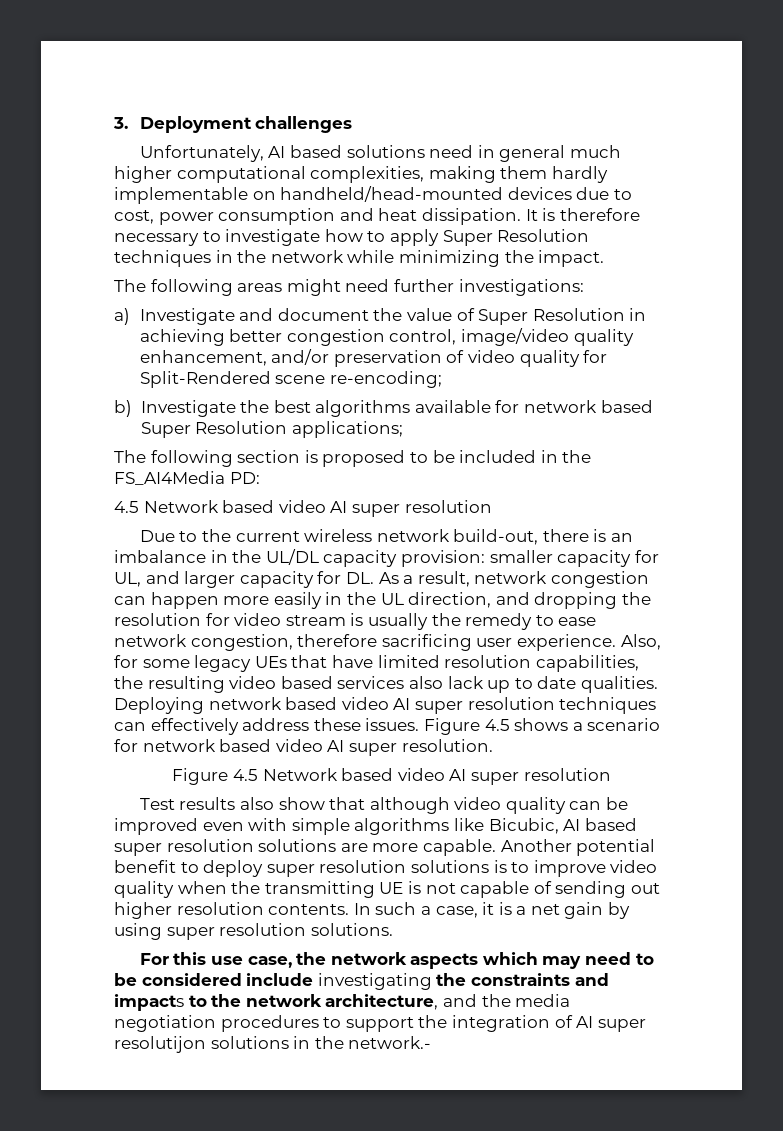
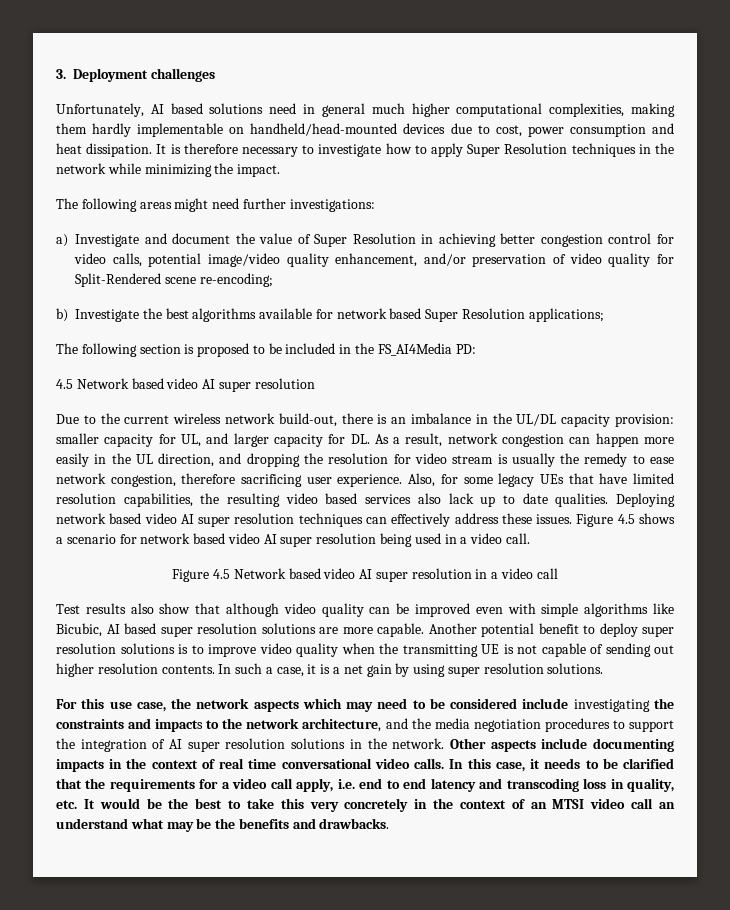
- a) Investigate and document the value of Super Resolution in achieving better congestion control, image/video quality enhancement, and/or preservation of video quality for Split-Rendered scene re-encoding;
+ a) Investigate and document the value of Super Resolution in achieving better congestion control for video calls, potential image/video quality enhancement, and/or preservation of video quality for Split-Rendered scene re-encoding;
- Figure 4.5 shows a scenario for network based video AI super resolution.
+ Figure 4.5 shows a scenario for network based video AI super resolution being used in a video call.
- Figure 4.5 Network based video AI super resolution
+ Figure 4.5 Network based video AI super resolution in a video call
- For this use case, the network aspects which may need to be considered include investigating the constraints and impacts to the network architecture, and the media negotiation procedures to support the integration of AI super resolutijon solutions in the network.-
+ For this use case, the network aspects which may need to be considered include investigating the constraints and impacts to the network architecture, and the media negotiation procedures to support the integration of AI super resolution solutions in the network. Other aspects include documenting impacts in the context of real time conversational video calls. In this case, it needs to be clarified that the requirements for a video call apply, i.e. end to end latency and transcoding loss in quality, etc. It would be the best to take this very concretely in the context of an MTSI video call an understand what may be the benefits and drawbacks.

